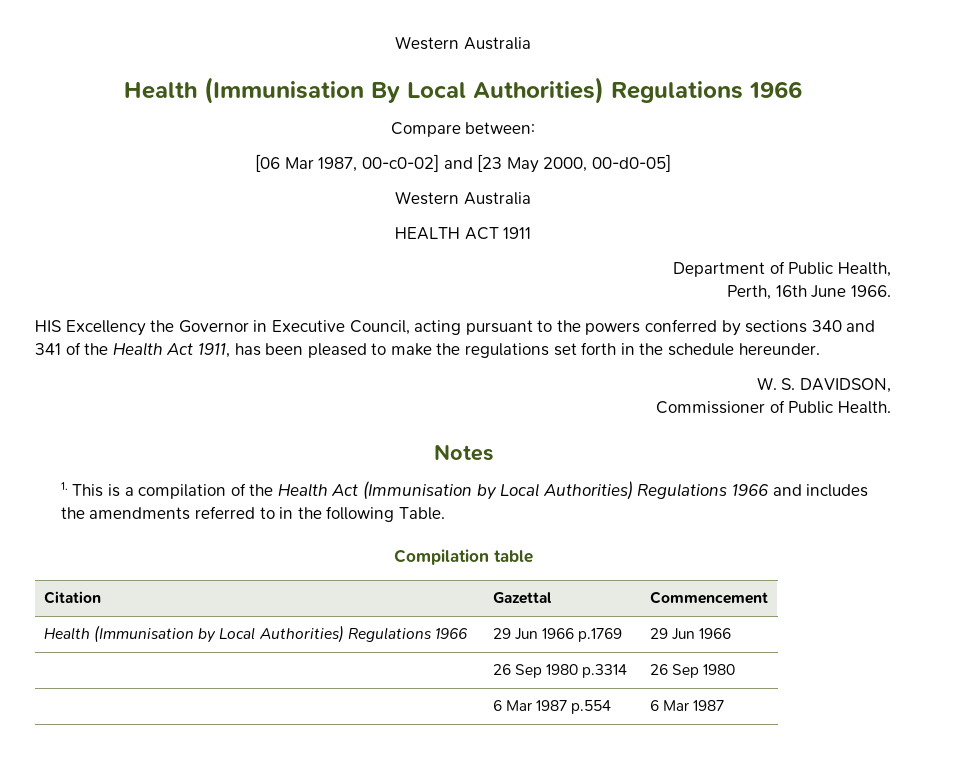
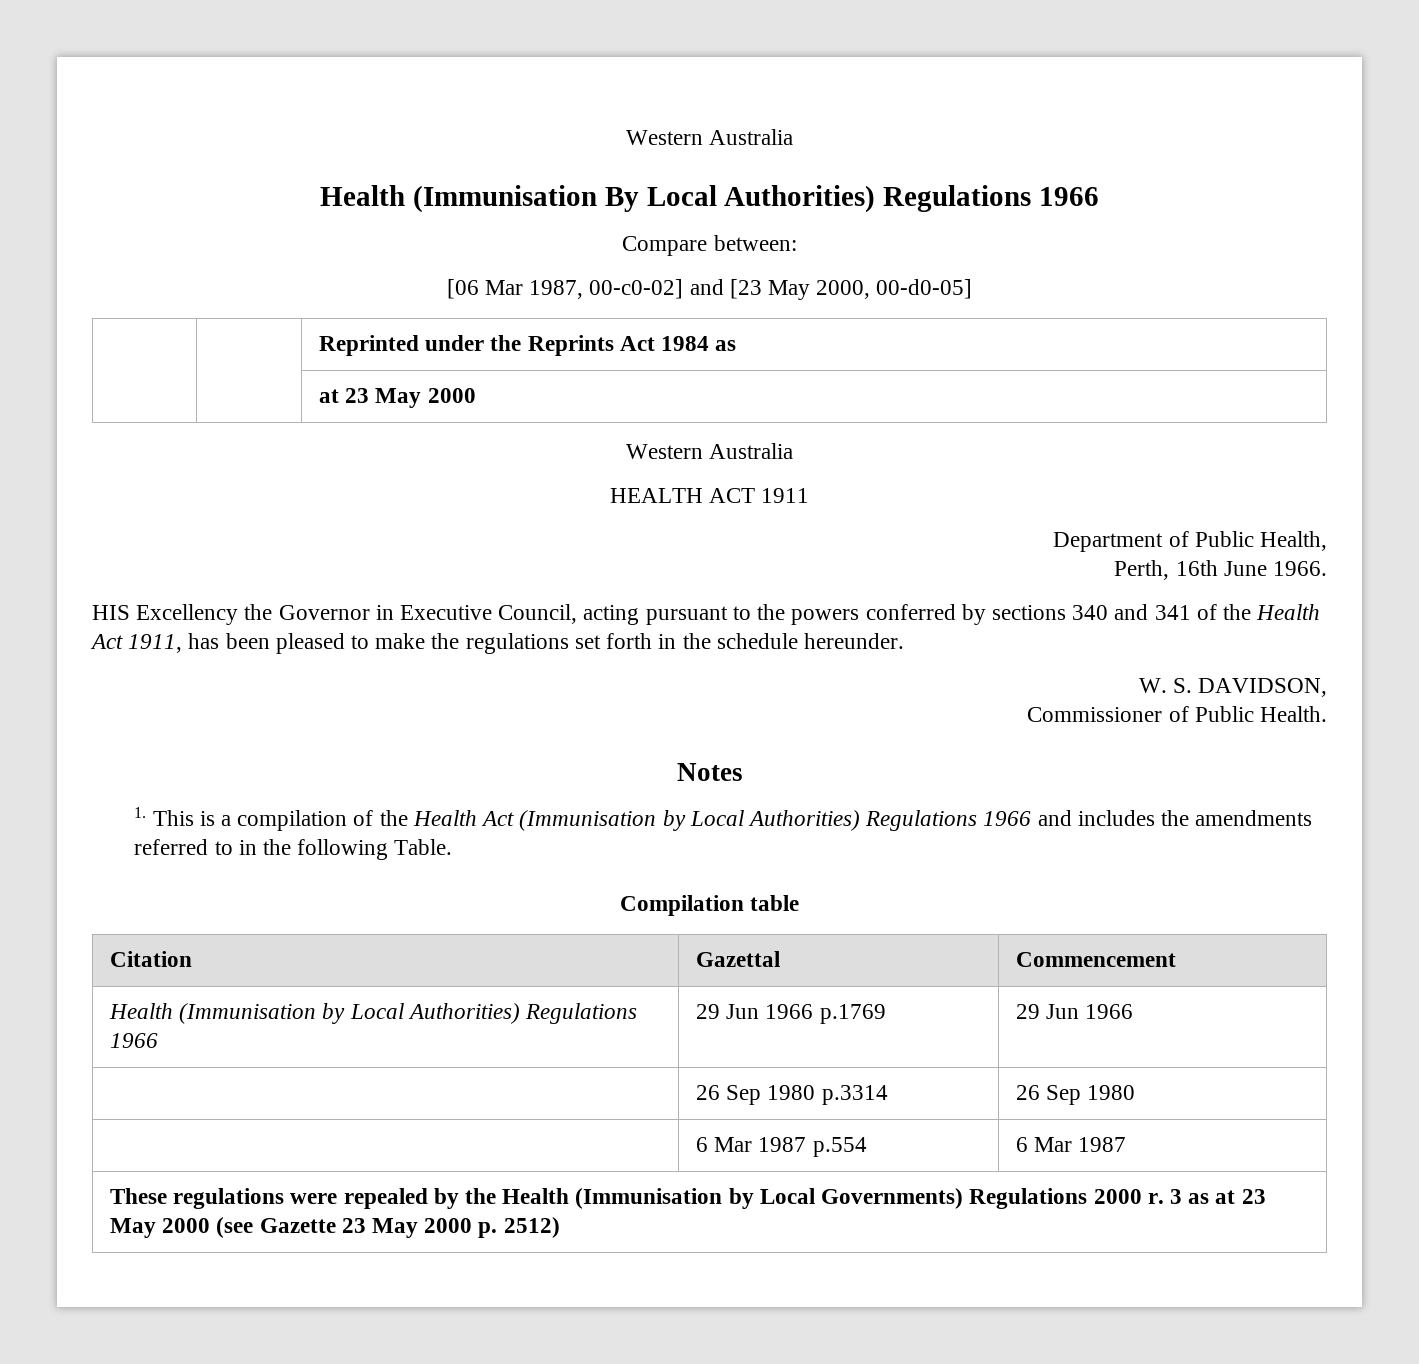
+ | | Reprinted under the Reprints Act 1984 as
+ | | at 23 May 2000
+ These regulations were repealed by the Health (Immunisation by Local Governments) Regulations 2000 r. 3 as at 23 May 2000 (see Gazette 23 May 2000 p. 2512)

